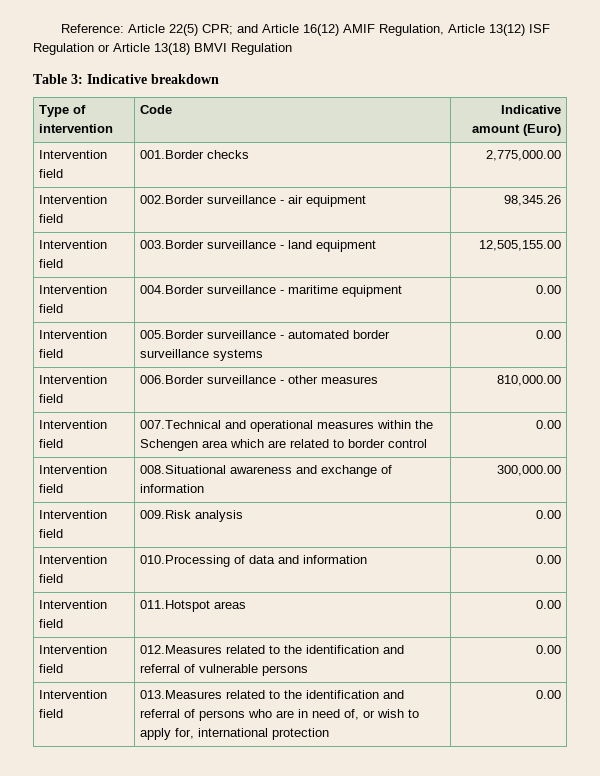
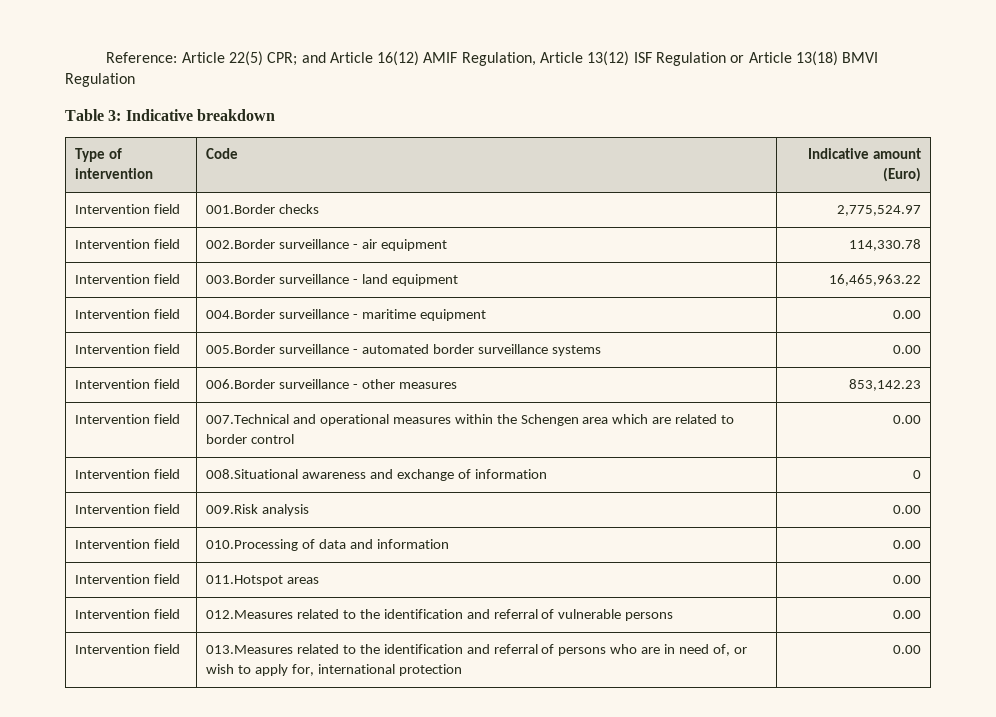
- Intervention field | 001.Border checks | 2,775,000.00
+ Intervention field | 001.Border checks | 2,775,524.97
- Intervention field | 002.Border surveillance - air equipment | 98,345.26
+ Intervention field | 002.Border surveillance - air equipment | 114,330.78
- Intervention field | 003.Border surveillance - land equipment | 12,505,155.00
+ Intervention field | 003.Border surveillance - land equipment | 16,465,963.22
- Intervention field | 006.Border surveillance - other measures | 810,000.00
+ Intervention field | 006.Border surveillance - other measures | 853,142.23
- Intervention field | 008.Situational awareness and exchange of information | 300,000.00
+ Intervention field | 008.Situational awareness and exchange of information | 0

